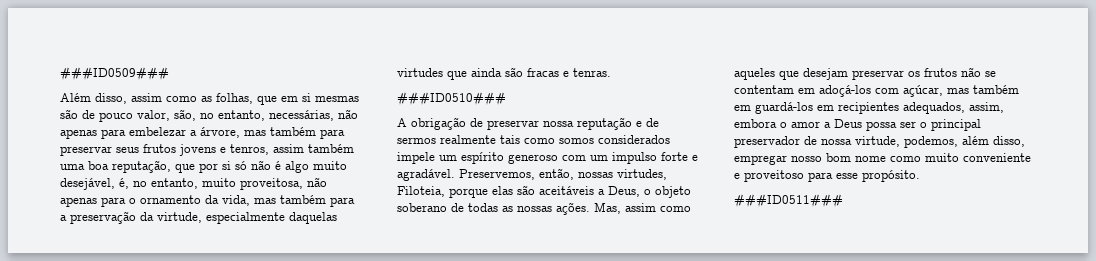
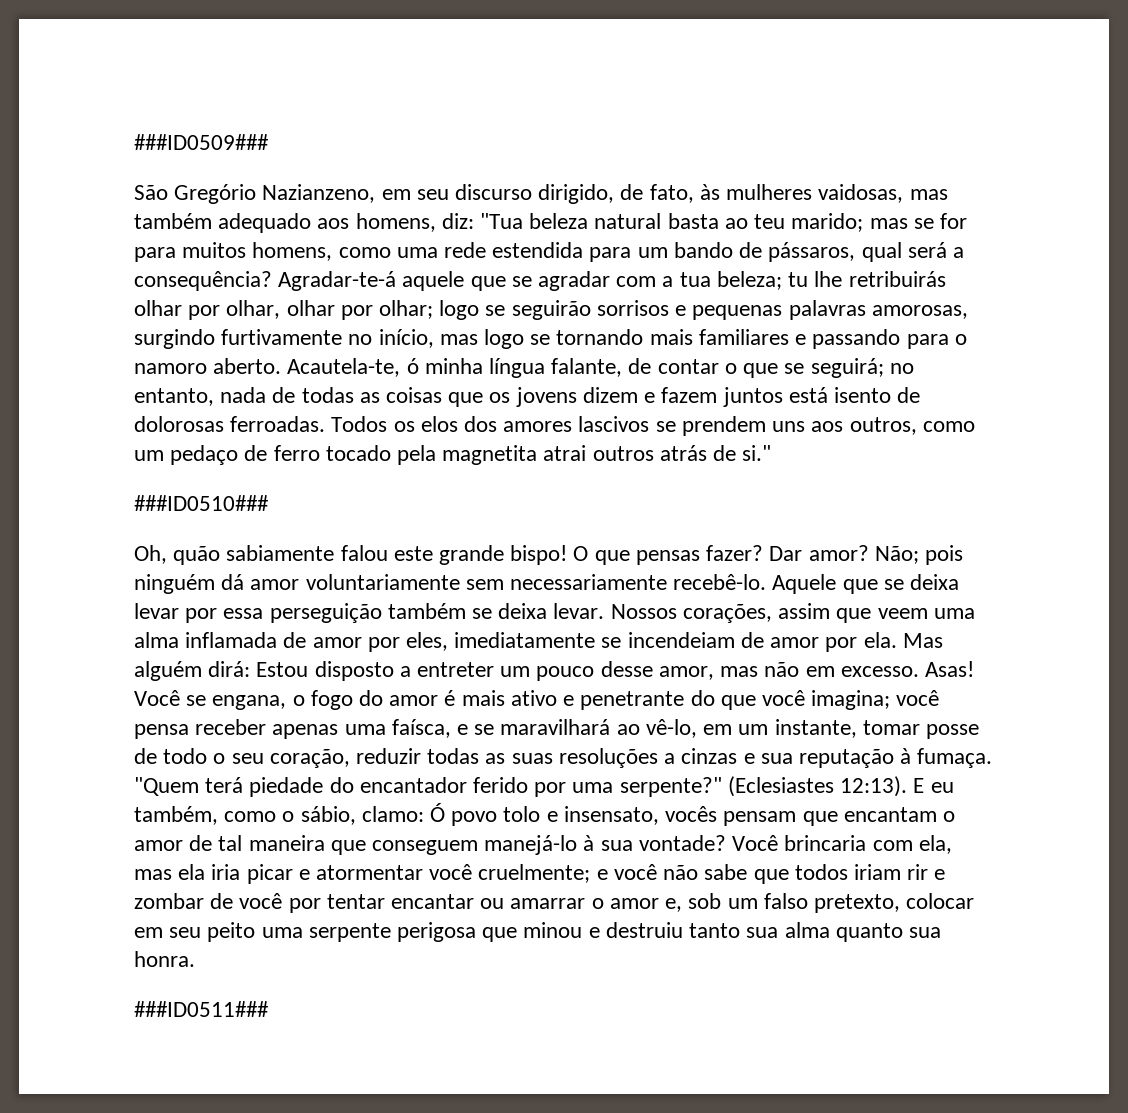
- Além disso, assim como as folhas, que em si mesmas são de pouco valor, são, no entanto, necessárias, não apenas para embelezar a árvore, mas também para preservar seus frutos jovens e tenros, assim também uma boa reputação, que por si só não é algo muito desejável, é, no entanto, muito proveitosa, não apenas para o ornamento da vida, mas também para a preservação da virtude, especialmente daquelas virtudes que ainda são fracas e tenras.
+ São Gregório Nazianzeno, em seu discurso dirigido, de fato, às mulheres vaidosas, mas também adequado aos homens, diz: "Tua beleza natural basta ao teu marido; mas se for para muitos homens, como uma rede estendida para um bando de pássaros, qual será a consequência? Agradar-te-á aquele que se agradar com a tua beleza; tu lhe retribuirás olhar por olhar, olhar por olhar; logo se seguirão sorrisos e pequenas palavras amorosas, surgindo furtivamente no início, mas logo se tornando mais familiares e passando para o namoro aberto. Acautela-te, ó minha língua falante, de contar o que se seguirá; no entanto, nada de todas as coisas que os jovens dizem e fazem juntos está isento de dolorosas ferroadas. Todos os elos dos amores lascivos se prendem uns aos outros, como um pedaço de ferro tocado pela magnetita atrai outros atrás de si."
  ###ID0510###
- A obrigação de preservar nossa reputação e de sermos realmente tais como somos considerados impele um espírito generoso com um impulso forte e agradável. Preservemos, então, nossas virtudes, Filoteia, porque elas são aceitáveis a Deus, o objeto soberano de todas as nossas ações. Mas, assim como aqueles que desejam preservar os frutos não se contentam em adoçá-los com açúcar, mas também em guardá-los em recipientes adequados, assim, embora o amor a Deus possa ser o principal preservador de nossa virtude, podemos, além disso, empregar nosso bom nome como muito conveniente e proveitoso para esse propósito.
+ Oh, quão sabiamente falou este grande bispo! O que pensas fazer? Dar amor? Não; pois ninguém dá amor voluntariamente sem necessariamente recebê-lo. Aquele que se deixa levar por essa perseguição também se deixa levar. Nossos corações, assim que veem uma alma inflamada de amor por eles, imediatamente se incendeiam de amor por ela. Mas alguém dirá: Estou disposto a entreter um pouco desse amor, mas não em excesso. Asas! Você se engana, o fogo do amor é mais ativo e penetrante do que você imagina; você pensa receber apenas uma faísca, e se maravilhará ao vê-lo, em um instante, tomar posse de todo o seu coração, reduzir todas as suas resoluções a cinzas e sua reputação à fumaça. "Quem terá piedade do encantador ferido por uma serpente?" (Eclesiastes 12:13). E eu também, como o sábio, clamo: Ó povo tolo e insensato, vocês pensam que encantam o amor de tal maneira que conseguem manejá-lo à sua vontade? Você brincaria com ela, mas ela iria picar e atormentar você cruelmente; e você não sabe que todos iriam rir e zombar de você por tentar encantar ou amarrar o amor e, sob um falso pretexto, colocar em seu peito uma serpente perigosa que minou e destruiu tanto sua alma quanto sua honra.

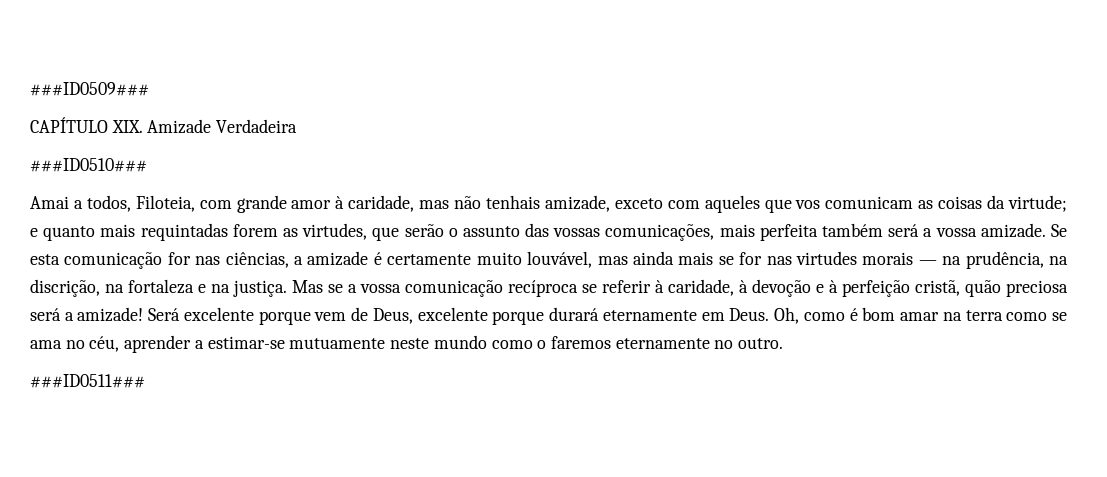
- São Gregório Nazianzeno, em seu discurso dirigido, de fato, às mulheres vaidosas, mas também adequado aos homens, diz: "Tua beleza natural basta ao teu marido; mas se for para muitos homens, como uma rede estendida para um bando de pássaros, qual será a consequência? Agradar-te-á aquele que se agradar com a tua beleza; tu lhe retribuirás olhar por olhar, olhar por olhar; logo se seguirão sorrisos e pequenas palavras amorosas, surgindo furtivamente no início, mas logo se tornando mais familiares e passando para o namoro aberto. Acautela-te, ó minha língua falante, de contar o que se seguirá; no entanto, nada de todas as coisas que os jovens dizem e fazem juntos está isento de dolorosas ferroadas. Todos os elos dos amores lascivos se prendem uns aos outros, como um pedaço de ferro tocado pela magnetita atrai outros atrás de si."
+ CAPÍTULO XIX. Amizade Verdadeira
  ###ID0510###
- Oh, quão sabiamente falou este grande bispo! O que pensas fazer? Dar amor? Não; pois ninguém dá amor voluntariamente sem necessariamente recebê-lo. Aquele que se deixa levar por essa perseguição também se deixa levar. Nossos corações, assim que veem uma alma inflamada de amor por eles, imediatamente se incendeiam de amor por ela. Mas alguém dirá: Estou disposto a entreter um pouco desse amor, mas não em excesso. Asas! Você se engana, o fogo do amor é mais ativo e penetrante do que você imagina; você pensa receber apenas uma faísca, e se maravilhará ao vê-lo, em um instante, tomar posse de todo o seu coração, reduzir todas as suas resoluções a cinzas e sua reputação à fumaça. "Quem terá piedade do encantador ferido por uma serpente?" (Eclesiastes 12:13). E eu também, como o sábio, clamo: Ó povo tolo e insensato, vocês pensam que encantam o amor de tal maneira que conseguem manejá-lo à sua vontade? Você brincaria com ela, mas ela iria picar e atormentar você cruelmente; e você não sabe que todos iriam rir e zombar de você por tentar encantar ou amarrar o amor e, sob um falso pretexto, colocar em seu peito uma serpente perigosa que minou e destruiu tanto sua alma quanto sua honra.
+ Amai a todos, Filoteia, com grande amor à caridade, mas não tenhais amizade, exceto com aqueles que vos comunicam as coisas da virtude; e quanto mais requintadas forem as virtudes, que serão o assunto das vossas comunicações, mais perfeita também será a vossa amizade. Se esta comunicação for nas ciências, a amizade é certamente muito louvável, mas ainda mais se for nas virtudes morais — na prudência, na discrição, na fortaleza e na justiça. Mas se a vossa comunicação recíproca se referir à caridade, à devoção e à perfeição cristã, quão preciosa será a amizade! Será excelente porque vem de Deus, excelente porque durará eternamente em Deus. Oh, como é bom amar na terra como se ama no céu, aprender a estimar-se mutuamente neste mundo como o faremos eternamente no outro.

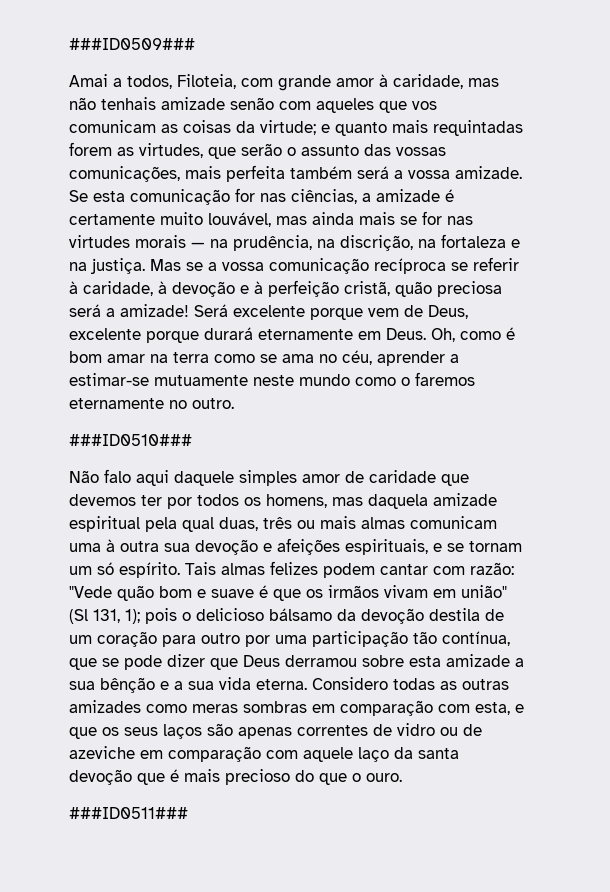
- CAPÍTULO XIX. Amizade Verdadeira
- ###ID0510###
- Amai a todos, Filoteia, com grande amor à caridade, mas não tenhais amizade, exceto com aqueles que vos comunicam as coisas da virtude; e quanto mais requintadas forem as virtudes, que serão o assunto das vossas comunicações, mais perfeita também será a vossa amizade.
+ Amai a todos, Filoteia, com grande amor à caridade, mas não tenhais amizade senão com aqueles que vos comunicam as coisas da virtude; e quanto mais requintadas forem as virtudes, que serão o assunto das vossas comunicações, mais perfeita também será a vossa amizade.
+ ###ID0510###
+ Não falo aqui daquele simples amor de caridade que devemos ter por todos os homens, mas daquela amizade espiritual pela qual duas, três ou mais almas comunicam uma à outra sua devoção e afeições espirituais, e se tornam um só espírito. Tais almas felizes podem cantar com razão: "Vede quão bom e suave é que os irmãos vivam em união" (Sl 131, 1); pois o delicioso bálsamo da devoção destila de um coração para outro por uma participação tão contínua, que se pode dizer que Deus derramou sobre esta amizade a sua bênção e a sua vida eterna. Considero todas as outras amizades como meras sombras em comparação com esta, e que os seus laços são apenas correntes de vidro ou de azeviche em comparação com aquele laço da santa devoção que é mais precioso do que o ouro.

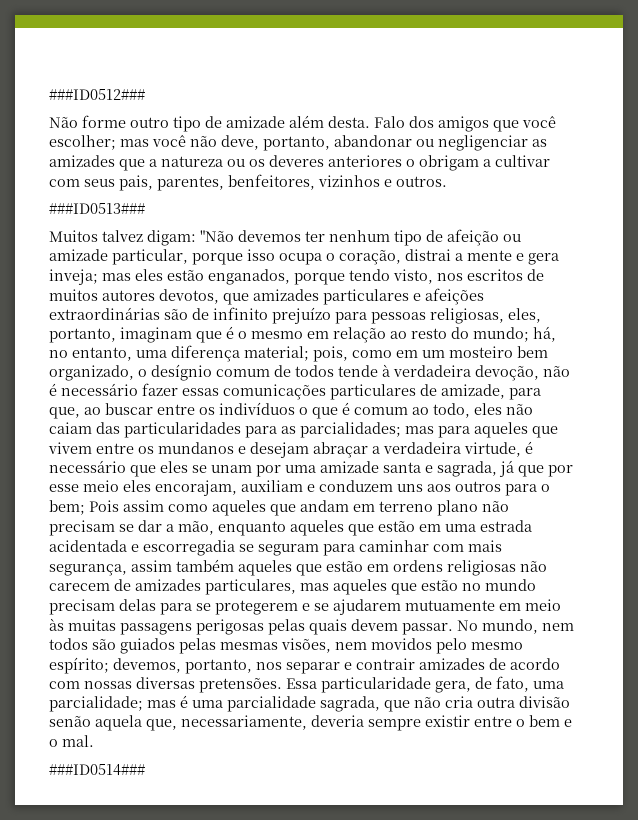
- ###ID0509###
- Amai a todos, Filoteia, com grande amor à caridade, mas não tenhais amizade senão com aqueles que vos comunicam as coisas da virtude; e quanto mais requintadas forem as virtudes, que serão o assunto das vossas comunicações, mais perfeita também será a vossa amizade. Se esta comunicação for nas ciências, a amizade é certamente muito louvável, mas ainda mais se for nas virtudes morais — na prudência, na discrição, na fortaleza e na justiça. Mas se a vossa comunicação recíproca se referir à caridade, à devoção e à perfeição cristã, quão preciosa será a amizade! Será excelente porque vem de Deus, excelente porque durará eternamente em Deus. Oh, como é bom amar na terra como se ama no céu, aprender a estimar-se mutuamente neste mundo como o faremos eternamente no outro.
- ###ID0510###
- Não falo aqui daquele simples amor de caridade que devemos ter por todos os homens, mas daquela amizade espiritual pela qual duas, três ou mais almas comunicam uma à outra sua devoção e afeições espirituais, e se tornam um só espírito. Tais almas felizes podem cantar com razão: "Vede quão bom e suave é que os irmãos vivam em união" (Sl 131, 1); pois o delicioso bálsamo da devoção destila de um coração para outro por uma participação tão contínua, que se pode dizer que Deus derramou sobre esta amizade a sua bênção e a sua vida eterna. Considero todas as outras amizades como meras sombras em comparação com esta, e que os seus laços são apenas correntes de vidro ou de azeviche em comparação com aquele laço da santa devoção que é mais precioso do que o ouro.
- ###ID0511###
+ ###ID0512###
+ Não forme outro tipo de amizade além desta. Falo dos amigos que você escolher; mas você não deve, portanto, abandonar ou negligenciar as amizades que a natureza ou os deveres anteriores o obrigam a cultivar com seus pais, parentes, benfeitores, vizinhos e outros.
+ ###ID0513###
+ Muitos talvez digam: "Não devemos ter nenhum tipo de afeição ou amizade particular, porque isso ocupa o coração, distrai a mente e gera inveja; mas eles estão enganados, porque tendo visto, nos escritos de muitos autores devotos, que amizades particulares e afeições extraordinárias são de infinito prejuízo para pessoas religiosas, eles, portanto, imaginam que é o mesmo em relação ao resto do mundo; há, no entanto, uma diferença material; pois, como em um mosteiro bem organizado, o desígnio comum de todos tende à verdadeira devoção, não é necessário fazer essas comunicações particulares de amizade, para que, ao buscar entre os indivíduos o que é comum ao todo, eles não caiam das particularidades para as parcialidades; mas para aqueles que vivem entre os mundanos e desejam abraçar a verdadeira virtude, é necessário que eles se unam por uma amizade santa e sagrada, já que por esse meio eles encorajam, auxiliam e conduzem uns aos outros para o bem; Pois assim como aqueles que andam em terreno plano não precisam se dar a mão, enquanto aqueles que estão em uma estrada acidentada e escorregadia se seguram para caminhar com mais segurança, assim também aqueles que estão em ordens religiosas não carecem de amizades particulares, mas aqueles que estão no mundo precisam delas para se protegerem e se ajudarem mutuamente em meio às muitas passagens perigosas pelas quais devem passar. No mundo, nem todos são guiados pelas mesmas visões, nem movidos pelo mesmo espírito; devemos, portanto, nos separar e contrair amizades de acordo com nossas diversas pretensões. Essa particularidade gera, de fato, uma parcialidade; mas é uma parcialidade sagrada, que não cria outra divisão senão aquela que, necessariamente, deveria sempre existir entre o bem e o mal.
+ ###ID0514###

